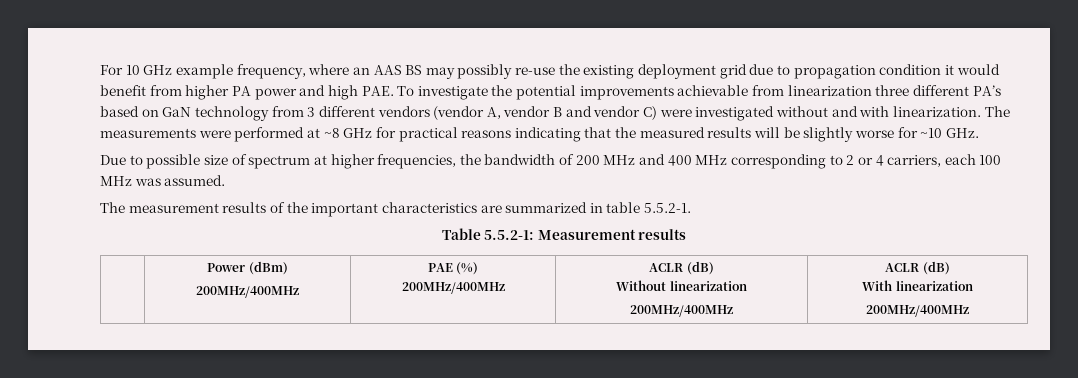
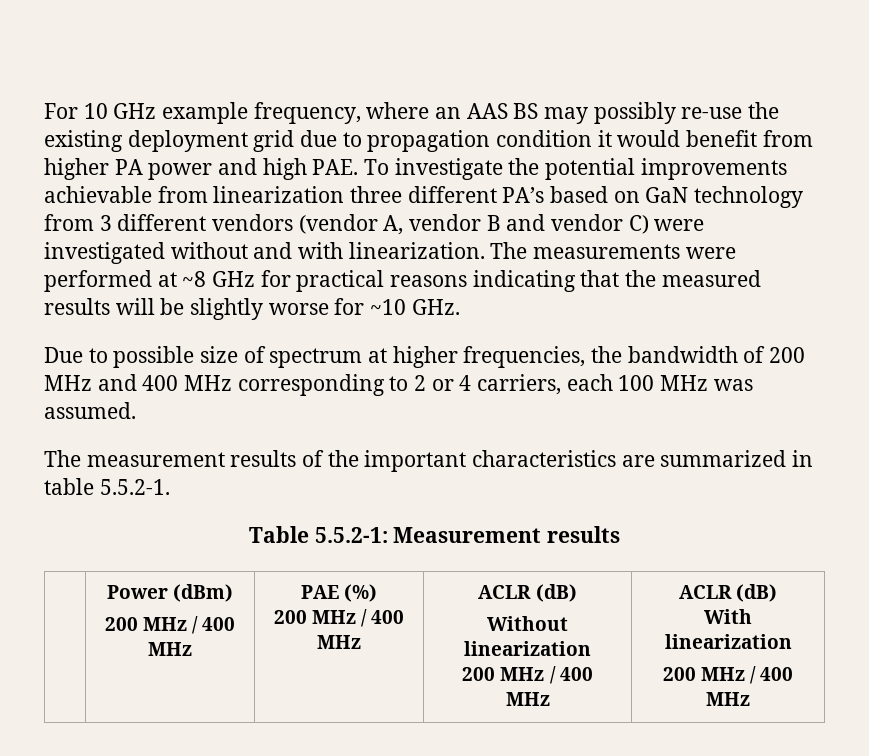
  | Power (dBm)
- 200MHz/400MHz | PAE (%)
- 200MHz/400MHz | ACLR (dB)
+ 200 MHz / 400 MHz | PAE (%)
+ 200 MHz / 400 MHz | ACLR (dB)
  Without linearization
- 200MHz/400MHz | ACLR (dB)
+ 200 MHz / 400 MHz | ACLR (dB)
  With linearization
- 200MHz/400MHz
+ 200 MHz / 400 MHz

